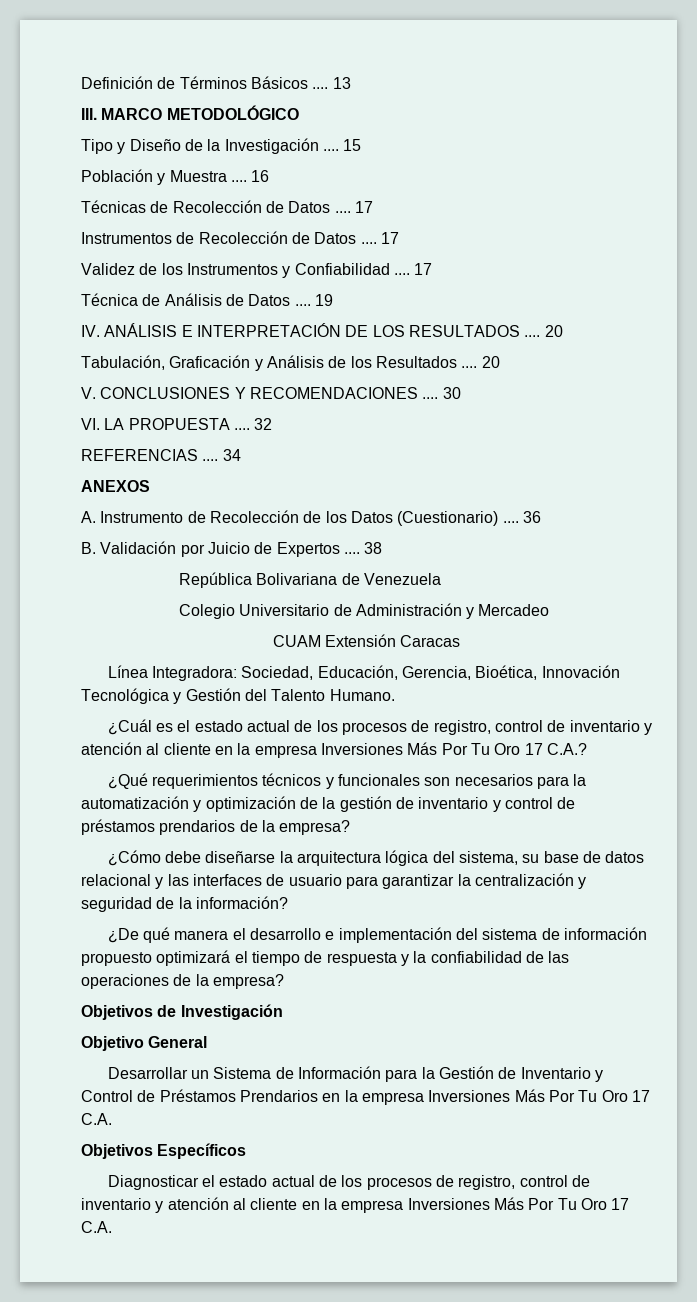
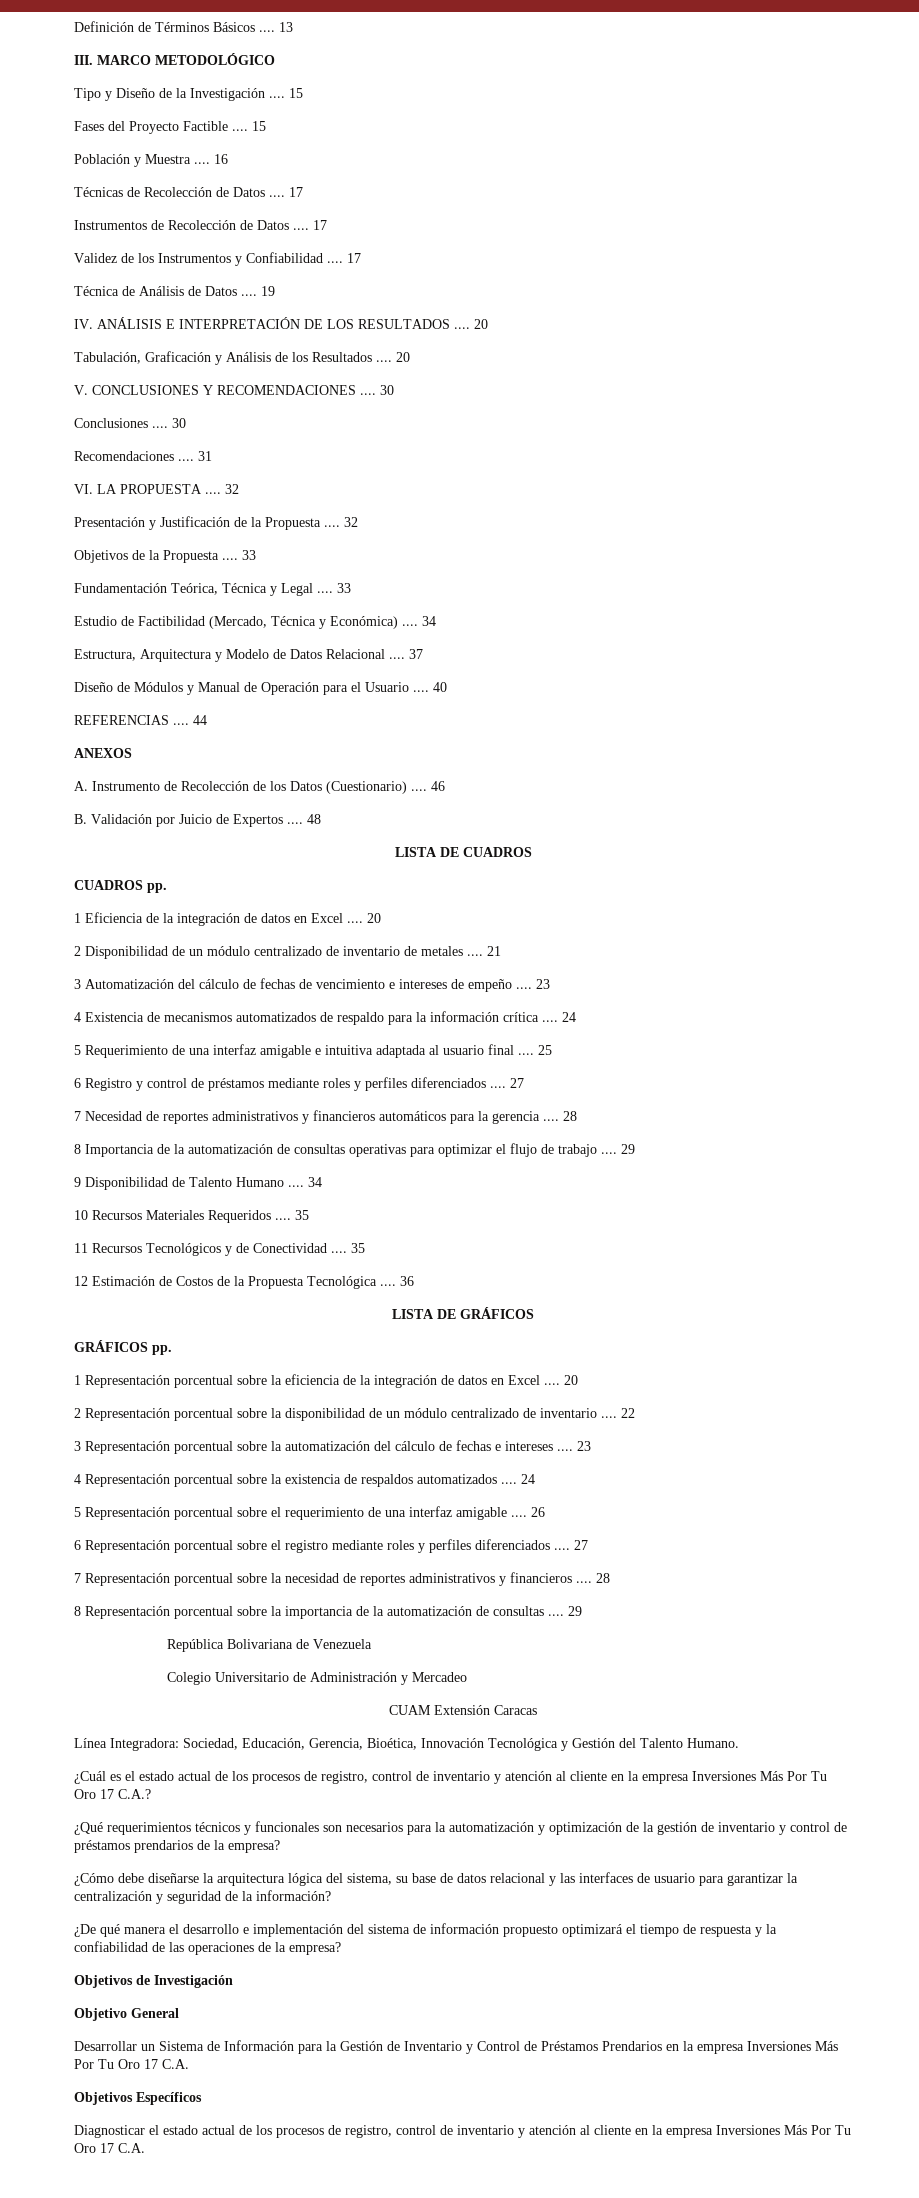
+ Fases del Proyecto Factible .... 15
+ Conclusiones .... 30
+ Recomendaciones .... 31
+ Presentación y Justificación de la Propuesta .... 32
+ Objetivos de la Propuesta .... 33
+ Fundamentación Teórica, Técnica y Legal .... 33
+ Estudio de Factibilidad (Mercado, Técnica y Económica) .... 34
+ Estructura, Arquitectura y Modelo de Datos Relacional .... 37
+ Diseño de Módulos y Manual de Operación para el Usuario .... 40
- 34
+ 44
- 36
+ 46
- 38
+ 48
+ LISTA DE CUADROS
+ CUADROS pp.
+ 1 Eficiencia de la integración de datos en Excel .... 20
+ 2 Disponibilidad de un módulo centralizado de inventario de metales .... 21
+ 3 Automatización del cálculo de fechas de vencimiento e intereses de empeño .... 23
+ 4 Existencia de mecanismos automatizados de respaldo para la información crítica .... 24
+ 5 Requerimiento de una interfaz amigable e intuitiva adaptada al usuario final .... 25
+ 6 Registro y control de préstamos mediante roles y perfiles diferenciados .... 27
+ 7 Necesidad de reportes administrativos y financieros automáticos para la gerencia .... 28
+ 8 Importancia de la automatización de consultas operativas para optimizar el flujo de trabajo .... 29
+ 9 Disponibilidad de Talento Humano .... 34
+ 10 Recursos Materiales Requeridos .... 35
+ 11 Recursos Tecnológicos y de Conectividad .... 35
+ 12 Estimación de Costos de la Propuesta Tecnológica .... 36
+ LISTA DE GRÁFICOS
+ GRÁFICOS pp.
+ 1 Representación porcentual sobre la eficiencia de la integración de datos en Excel .... 20
+ 2 Representación porcentual sobre la disponibilidad de un módulo centralizado de inventario .... 22
+ 3 Representación porcentual sobre la automatización del cálculo de fechas e intereses .... 23
+ 4 Representación porcentual sobre la existencia de respaldos automatizados .... 24
+ 5 Representación porcentual sobre el requerimiento de una interfaz amigable .... 26
+ 6 Representación porcentual sobre el registro mediante roles y perfiles diferenciados .... 27
+ 7 Representación porcentual sobre la necesidad de reportes administrativos y financieros .... 28
+ 8 Representación porcentual sobre la importancia de la automatización de consultas .... 29

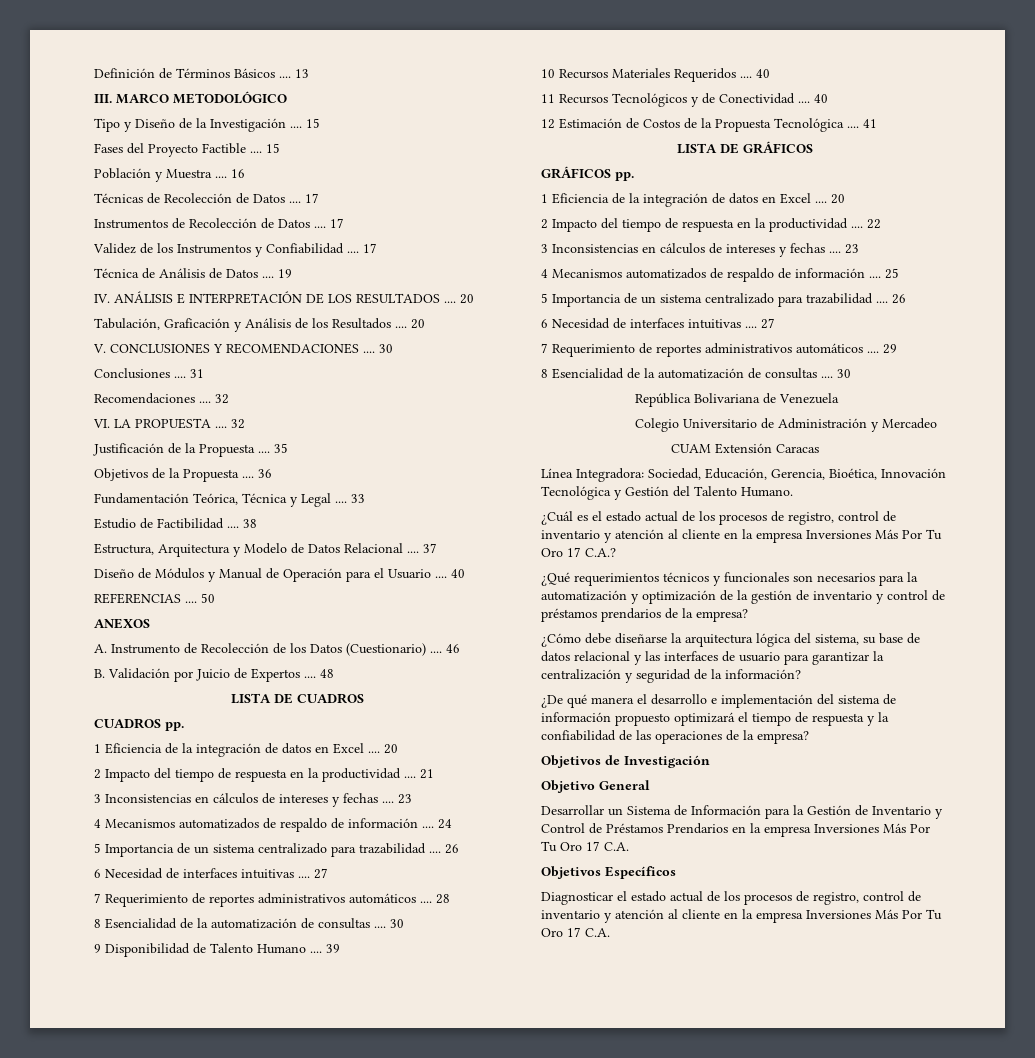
- Conclusiones .... 30
+ Conclusiones .... 31
- Recomendaciones .... 31
+ Recomendaciones .... 32
- Presentación y Justificación de la Propuesta .... 32
+ Justificación de la Propuesta .... 35
- Objetivos de la Propuesta .... 33
+ Objetivos de la Propuesta .... 36
- Estudio de Factibilidad (Mercado, Técnica y Económica) .... 34
+ Estudio de Factibilidad .... 38
- 44
+ 50
- 2 Disponibilidad de un módulo centralizado de inventario de metales .... 21
- 3 Automatización del cálculo de fechas de vencimiento e intereses de empeño .... 23
- 4 Existencia de mecanismos automatizados de respaldo para la información crítica .... 24
- 5 Requerimiento de una interfaz amigable e intuitiva adaptada al usuario final .... 25
- 6 Registro y control de préstamos mediante roles y perfiles diferenciados .... 27
- 7 Necesidad de reportes administrativos y financieros automáticos para la gerencia .... 28
- 8 Importancia de la automatización de consultas operativas para optimizar el flujo de trabajo .... 29
+ 2 Impacto del tiempo de respuesta en la productividad .... 21
+ 3 Inconsistencias en cálculos de intereses y fechas .... 23
+ 4 Mecanismos automatizados de respaldo de información .... 24
+ 5 Importancia de un sistema centralizado para trazabilidad .... 26
+ 6 Necesidad de interfaces intuitivas .... 27
+ 7 Requerimiento de reportes administrativos automáticos .... 28
+ 8 Esencialidad de la automatización de consultas .... 30
- 9 Disponibilidad de Talento Humano .... 34
+ 9 Disponibilidad de Talento Humano .... 39
- 10 Recursos Materiales Requeridos .... 35
+ 10 Recursos Materiales Requeridos .... 40
- 11 Recursos Tecnológicos y de Conectividad .... 35
+ 11 Recursos Tecnológicos y de Conectividad .... 40
- 36
+ 41
  GRÁFICOS pp.
- 1 Representación porcentual sobre la eficiencia de la integración de datos en Excel ....
+ 1 Eficiencia de la integración de datos en Excel ....
- 2 Representación porcentual sobre la disponibilidad de un módulo centralizado de inventario .... 22
- 3 Representación porcentual sobre la automatización del cálculo de fechas e intereses .... 23
- 4 Representación porcentual sobre la existencia de respaldos automatizados .... 24
- 5 Representación porcentual sobre el requerimiento de una interfaz amigable .... 26
- 6 Representación porcentual sobre el registro mediante roles y perfiles diferenciados .... 27
- 7 Representación porcentual sobre la necesidad de reportes administrativos y financieros .... 28
- 8 Representación porcentual sobre la importancia de la automatización de consultas .... 29
+ 2 Impacto del tiempo de respuesta en la productividad .... 22
+ 3 Inconsistencias en cálculos de intereses y fechas .... 23
+ 4 Mecanismos automatizados de respaldo de información .... 25
+ 5 Importancia de un sistema centralizado para trazabilidad .... 26
+ 6 Necesidad de interfaces intuitivas .... 27
+ 7 Requerimiento de reportes administrativos automáticos .... 29
+ 8 Esencialidad de la automatización de consultas .... 30

